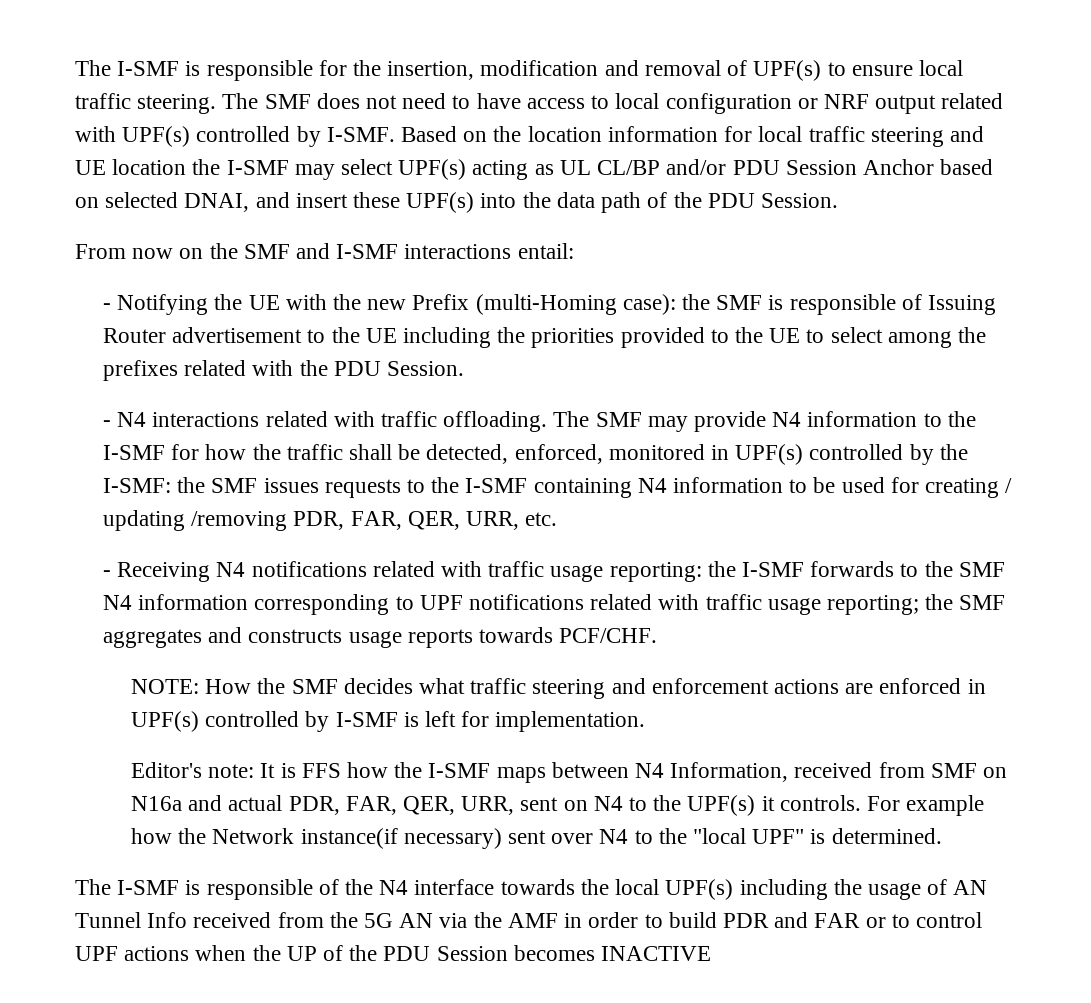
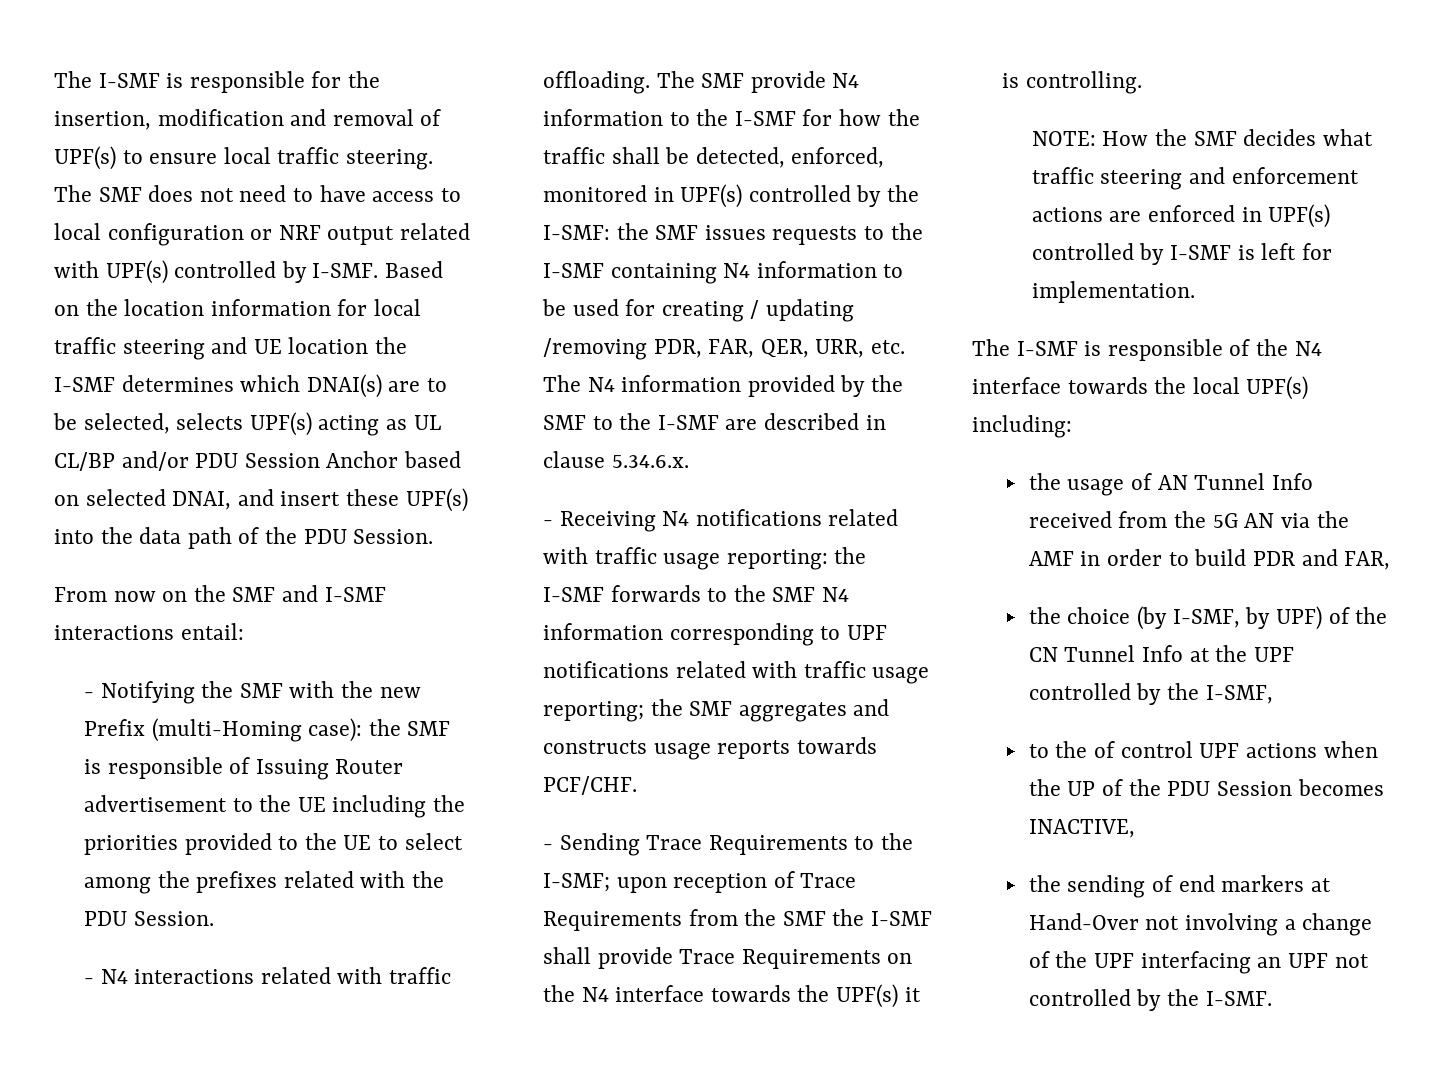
- Based on the location information for local traffic steering and UE location the I-SMF may select UPF(s) acting as UL CL/BP and/or PDU Session Anchor based on selected DNAI, and insert these UPF(s) into the data path of the PDU Session.
+ Based on the location information for local traffic steering and UE location the I-SMF determines which DNAI(s) are to be selected, selects UPF(s) acting as UL CL/BP and/or PDU Session Anchor based on selected DNAI, and insert these UPF(s) into the data path of the PDU Session.
- - Notifying the UE with the new Prefix (multi-Homing case): the SMF is responsible of Issuing Router advertisement to the UE including the priorities provided to the UE to select among the prefixes related with the PDU Session.
+ - Notifying the SMF with the new Prefix (multi-Homing case): the SMF is responsible of Issuing Router advertisement to the UE including the priorities provided to the UE to select among the prefixes related with the PDU Session.
- The SMF may provide N4 information to the I-SMF for how the traffic shall be detected, enforced, monitored in UPF(s) controlled by the I-SMF: the SMF issues requests to the I-SMF containing N4 information to be used for creating / updating /removing PDR, FAR, QER, URR, etc.
+ The SMF provide N4 information to the I-SMF for how the traffic shall be detected, enforced, monitored in UPF(s) controlled by the I-SMF: the SMF issues requests to the I-SMF containing N4 information to be used for creating / updating /removing PDR, FAR, QER, URR, etc. The N4 information provided by the SMF to the I-SMF are described in clause 5.34.6.x.
+ - Sending Trace Requirements to the I-SMF; upon reception of Trace Requirements from the SMF the I-SMF shall provide Trace Requirements on the N4 interface towards the UPF(s) it is controlling.
- Editor's note: It is FFS how the I-SMF maps between N4 Information, received from SMF on N16a and actual PDR, FAR, QER, URR, sent on N4 to the UPF(s) it controls. For example how the Network instance(if necessary) sent over N4 to the "local UPF" is determined.
- The I-SMF is responsible of the N4 interface towards the local UPF(s) including the usage of AN Tunnel Info received from the 5G AN via the AMF in order to build PDR and FAR or to control UPF actions when the UP of the PDU Session becomes INACTIVE
+ The I-SMF is responsible of the N4 interface towards the local UPF(s) including:
+ the usage of AN Tunnel Info received from the 5G AN via the AMF in order to build PDR and FAR,
+ the choice (by I-SMF, by UPF) of the CN Tunnel Info at the UPF controlled by the I-SMF,
+ to the of control UPF actions when the UP of the PDU Session becomes INACTIVE,
+ the sending of end markers at Hand-Over not involving a change of the UPF interfacing an UPF not controlled by the I-SMF.

